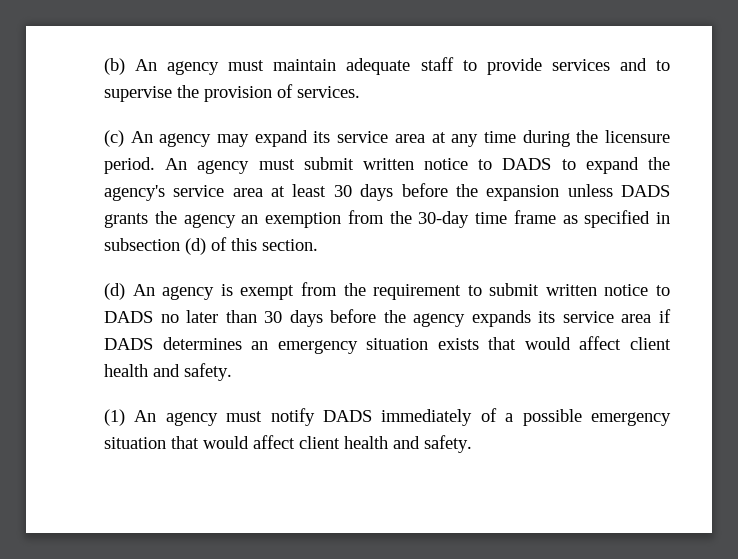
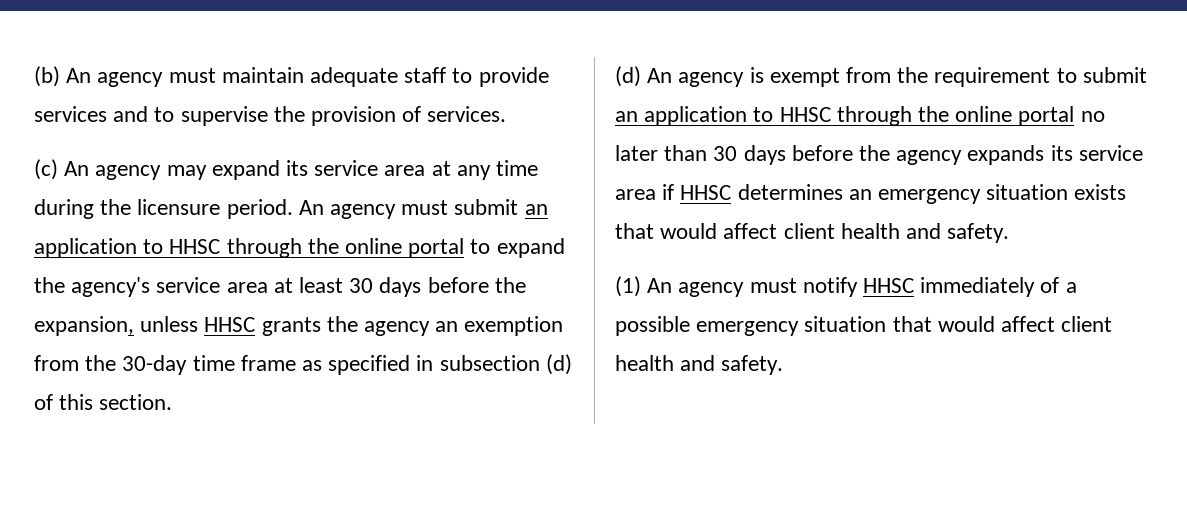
- An agency must submit written notice to DADS to expand the agency's service area at least 30 days before the expansion unless DADS grants the agency an exemption from the 30-day time frame as specified in subsection (d) of this section.
+ An agency must submit an application to HHSC through the online portal to expand the agency's service area at least 30 days before the expansion, unless HHSC grants the agency an exemption from the 30-day time frame as specified in subsection (d) of this section.
- (d) An agency is exempt from the requirement to submit written notice to DADS no later than 30 days before the agency expands its service area if DADS determines an emergency situation exists that would affect client health and safety.
+ (d) An agency is exempt from the requirement to submit an application to HHSC through the online portal no later than 30 days before the agency expands its service area if HHSC determines an emergency situation exists that would affect client health and safety.
- (1) An agency must notify DADS immediately of a possible emergency situation that would affect client health and safety.
+ (1) An agency must notify HHSC immediately of a possible emergency situation that would affect client health and safety.

